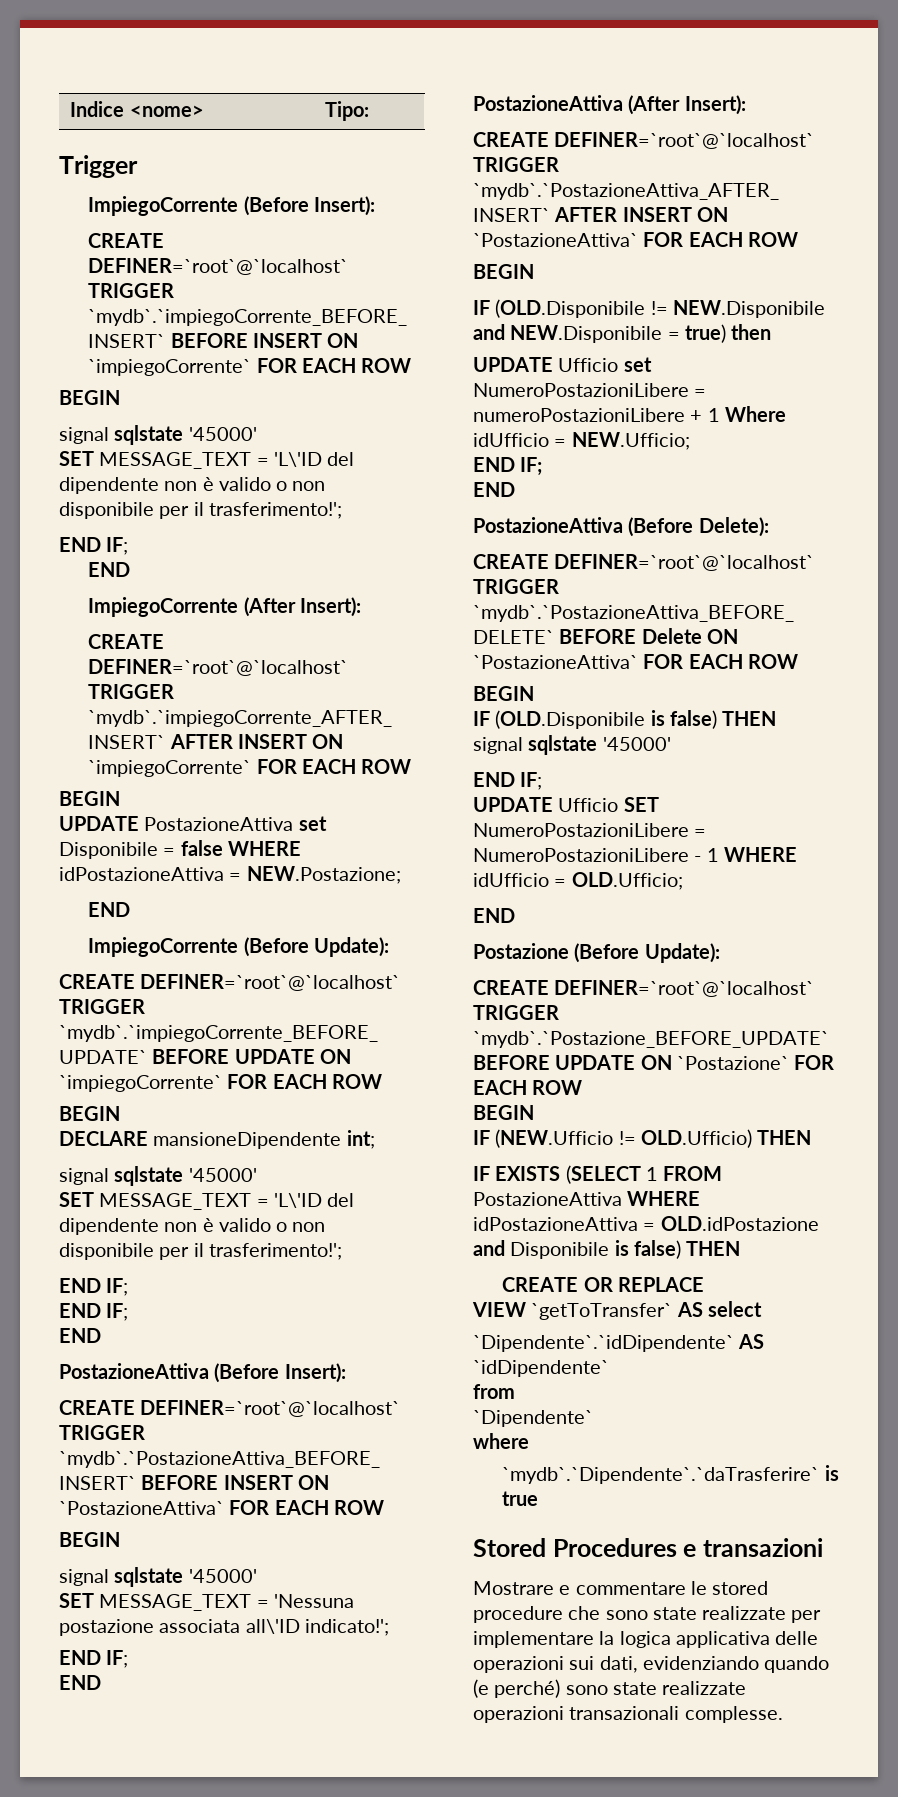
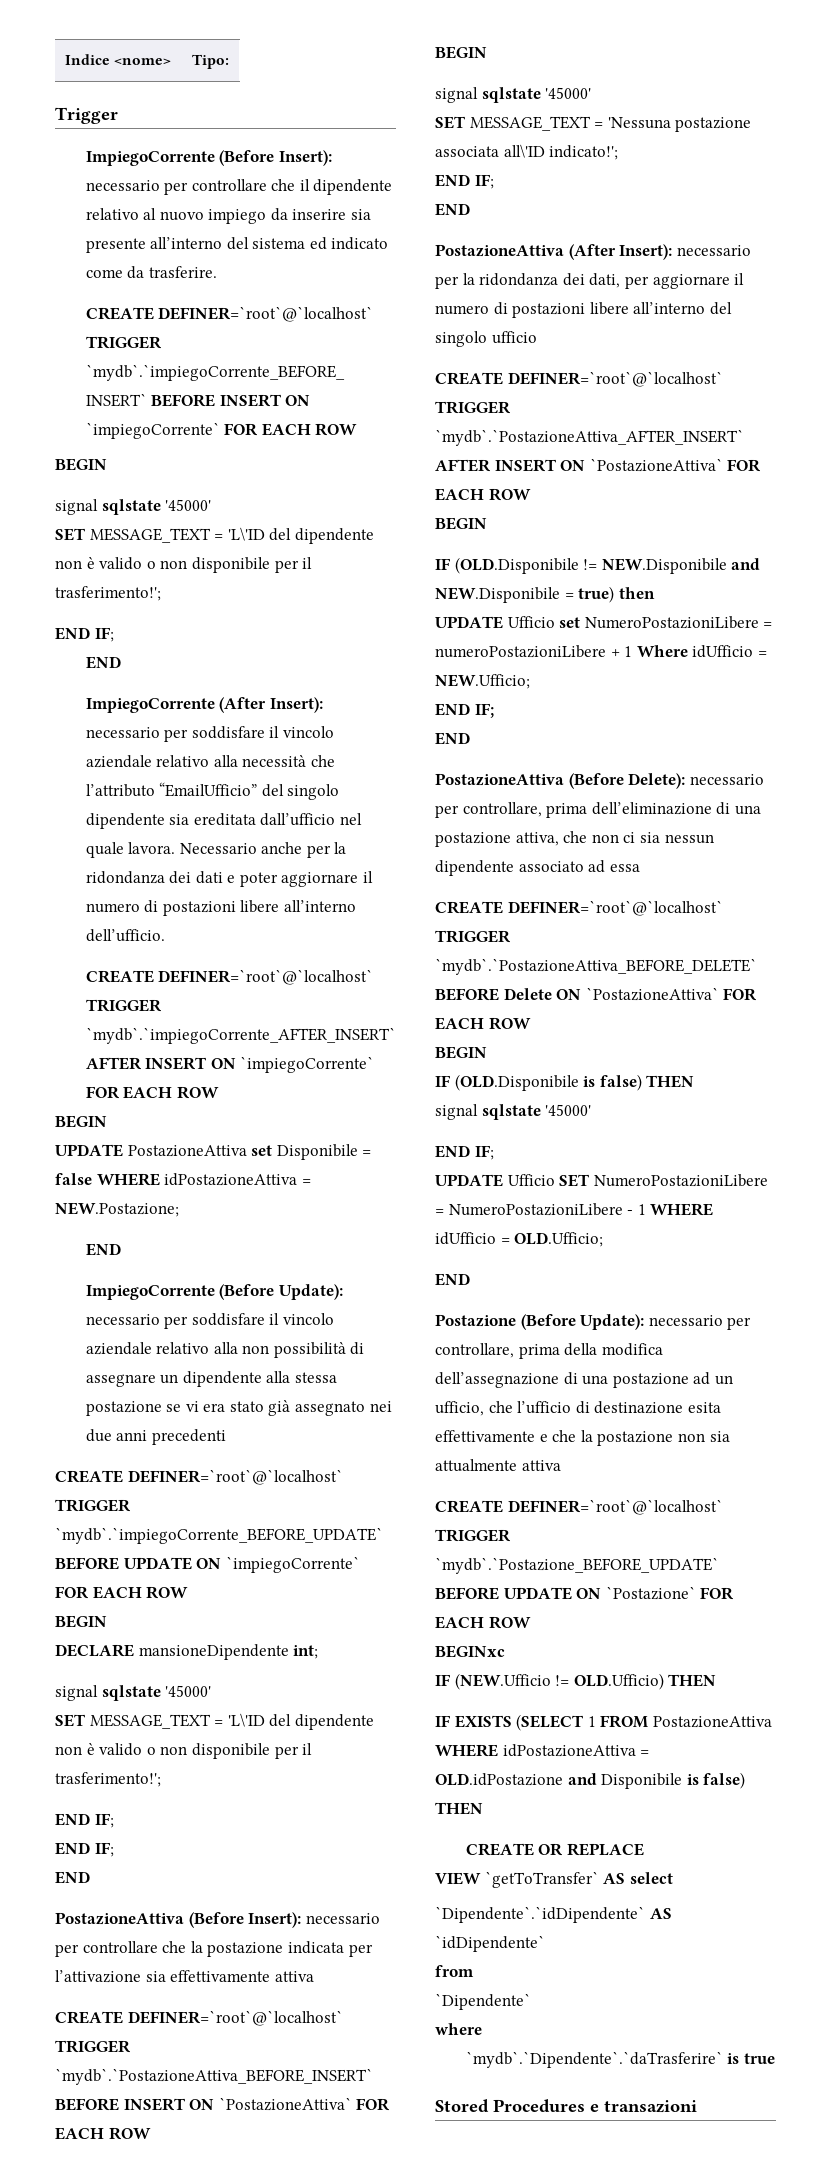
- ImpiegoCorrente (Before Insert):
+ ImpiegoCorrente (Before Insert): necessario per controllare che il dipendente relativo al nuovo impiego da inserire sia presente all’interno del sistema ed indicato come da trasferire.
- ImpiegoCorrente (After Insert):
+ ImpiegoCorrente (After Insert): necessario per soddisfare il vincolo aziendale relativo alla necessità che l’attributo “EmailUfficio” del singolo dipendente sia ereditata dall’ufficio nel quale lavora. Necessario anche per la ridondanza dei dati e poter aggiornare il numero di postazioni libere all’interno dell’ufficio.
- ImpiegoCorrente (Before Update):
+ ImpiegoCorrente (Before Update): necessario per soddisfare il vincolo aziendale relativo alla non possibilità di assegnare un dipendente alla stessa postazione se vi era stato già assegnato nei due anni precedenti
- PostazioneAttiva (Before Insert):
+ PostazioneAttiva (Before Insert): necessario per controllare che la postazione indicata per l’attivazione sia effettivamente attiva
- PostazioneAttiva (After Insert):
+ PostazioneAttiva (After Insert): necessario per la ridondanza dei dati, per aggiornare il numero di postazioni libere all’interno del singolo ufficio
- PostazioneAttiva (Before Delete):
+ PostazioneAttiva (Before Delete): necessario per controllare, prima dell’eliminazione di una postazione attiva, che non ci sia nessun dipendente associato ad essa
- Postazione (Before Update):
+ Postazione (Before Update): necessario per controllare, prima della modifica dell’assegnazione di una postazione ad un ufficio, che l’ufficio di destinazione esita effettivamente e che la postazione non sia attualmente attiva
  CREATE DEFINER=`root`@`localhost` TRIGGER `mydb`.`Postazione_BEFORE_UPDATE` BEFORE UPDATE ON `Postazione` FOR EACH ROW
- BEGIN
+ BEGINxc
- Mostrare e commentare le stored procedure che sono state realizzate per implementare la logica applicativa delle operazioni sui dati, evidenziando quando (e perché) sono state realizzate operazioni transazionali complesse.

